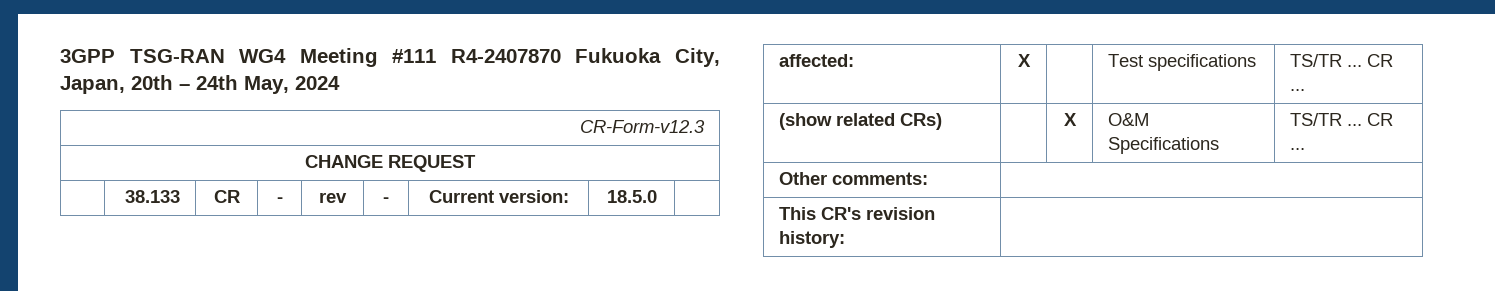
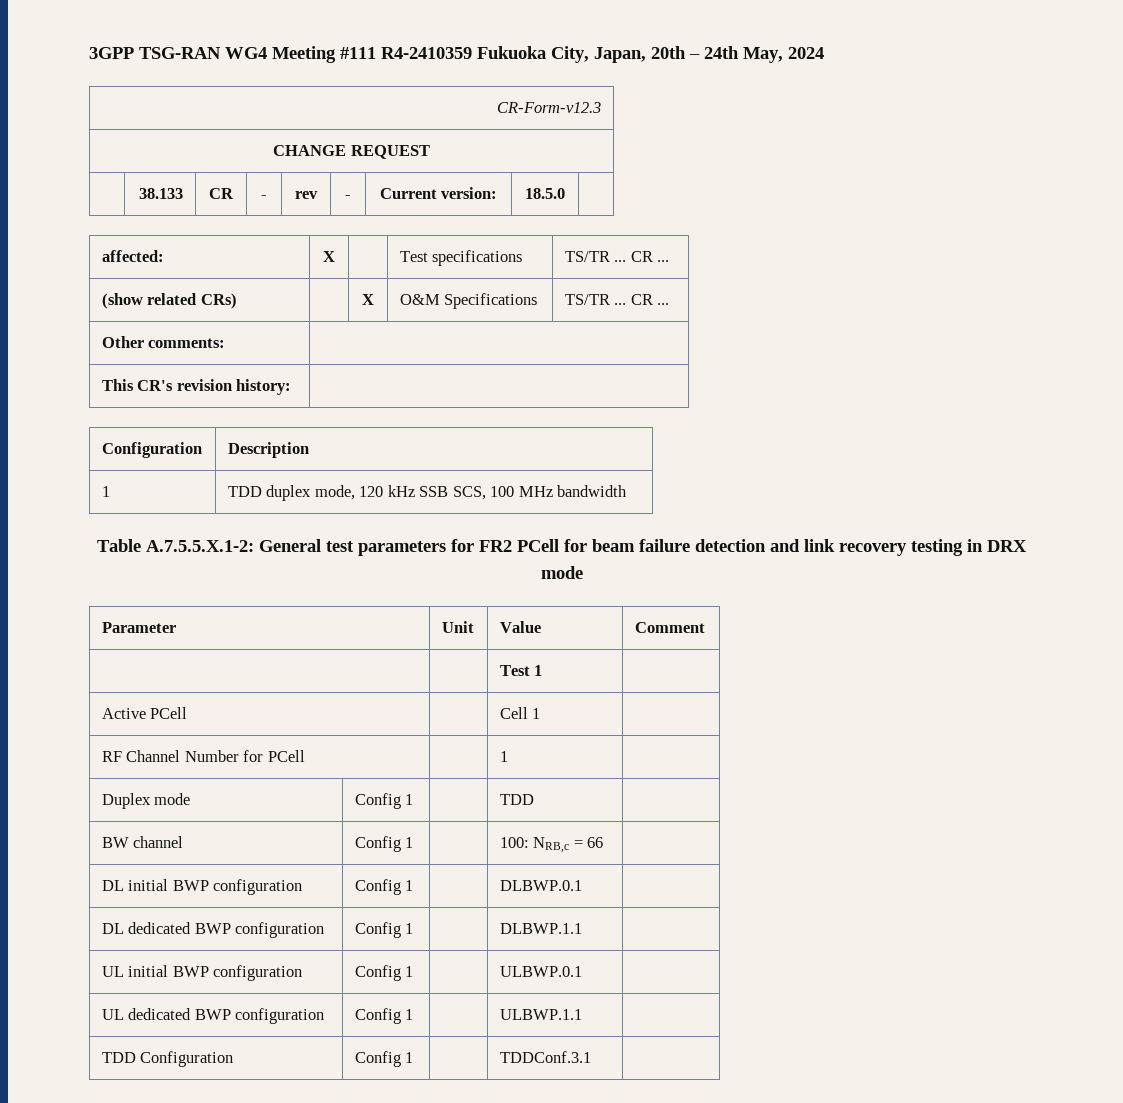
- 3GPP TSG-RAN WG4 Meeting #111 R4-2407870 Fukuoka City, Japan, 20th – 24th May, 2024
+ 3GPP TSG-RAN WG4 Meeting #111 R4-2410359 Fukuoka City, Japan, 20th – 24th May, 2024
+ Configuration | Description
+ 1 | TDD duplex mode, 120 kHz SSB SCS, 100 MHz bandwidth
+ Table A.7.5.5.X.1-2: General test parameters for FR2 PCell for beam failure detection and link recovery testing in DRX mode
+ Parameter | Unit | Value | Comment
+ | | Test 1 |
+ Active PCell | | Cell 1 |
+ RF Channel Number for PCell | | 1 |
+ Duplex mode | Config 1 | | TDD |
+ BW channel | Config 1 | | 100: NRB,c = 66 |
+ DL initial BWP configuration | Config 1 | | DLBWP.0.1 |
+ DL dedicated BWP configuration | Config 1 | | DLBWP.1.1 |
+ UL initial BWP configuration | Config 1 | | ULBWP.0.1 |
+ UL dedicated BWP configuration | Config 1 | | ULBWP.1.1 |
+ TDD Configuration | Config 1 | | TDDConf.3.1 |

